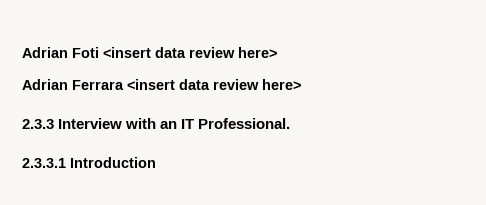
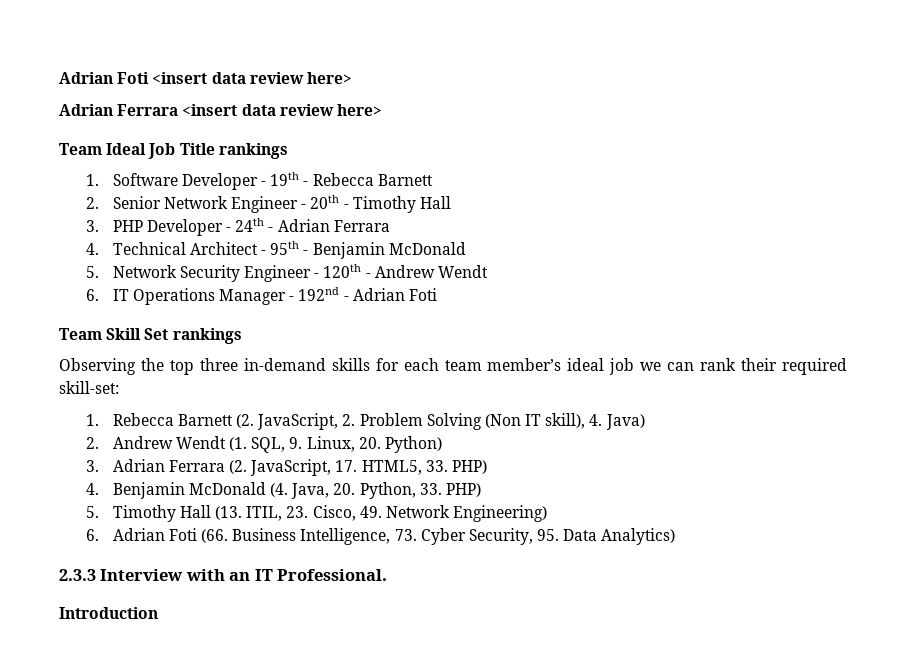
+ Team Ideal Job Title rankings
+ 1. Software Developer - 19th - Rebecca Barnett
+ 2. Senior Network Engineer - 20th - Timothy Hall
+ 3. PHP Developer - 24th - Adrian Ferrara
+ 4. Technical Architect - 95th - Benjamin McDonald
+ 5. Network Security Engineer - 120th - Andrew Wendt
+ 6. IT Operations Manager - 192nd - Adrian Foti
+ Team Skill Set rankings
+ Observing the top three in-demand skills for each team member’s ideal job we can rank their required skill-set:
+ 1. Rebecca Barnett (2. JavaScript, 2. Problem Solving (Non IT skill), 4. Java)
+ 2. Andrew Wendt (1. SQL, 9. Linux, 20. Python)
+ 3. Adrian Ferrara (2. JavaScript, 17. HTML5, 33. PHP)
+ 4. Benjamin McDonald (4. Java, 20. Python, 33. PHP)
+ 5. Timothy Hall (13. ITIL, 23. Cisco, 49. Network Engineering)
+ 6. Adrian Foti (66. Business Intelligence, 73. Cyber Security, 95. Data Analytics)
- 2.3.3.1 Introduction
+ Introduction

